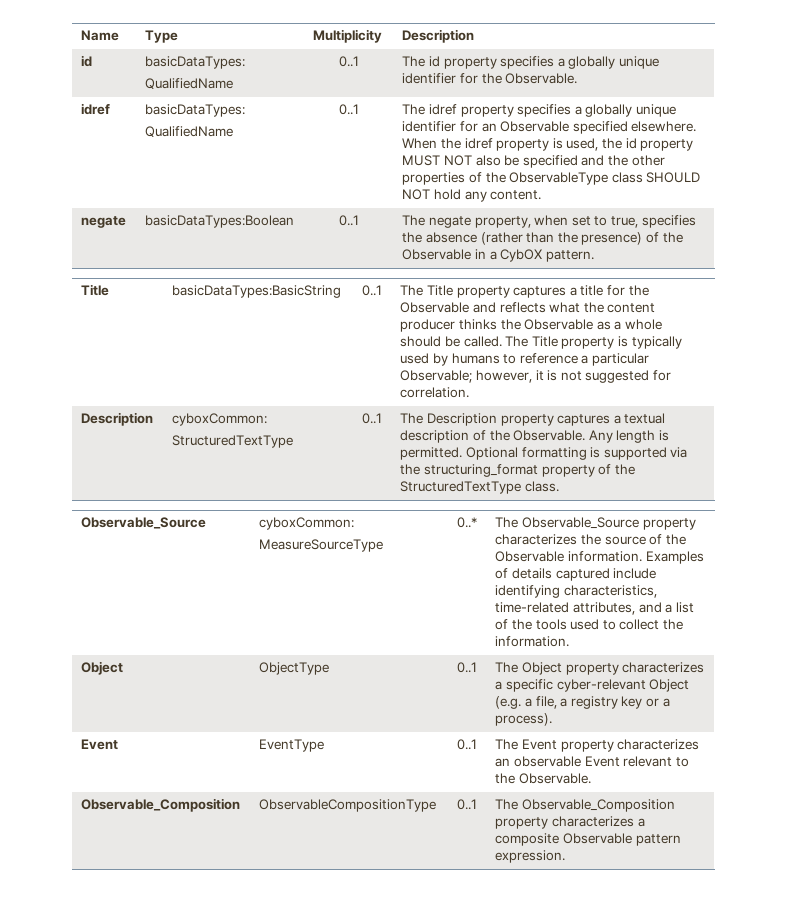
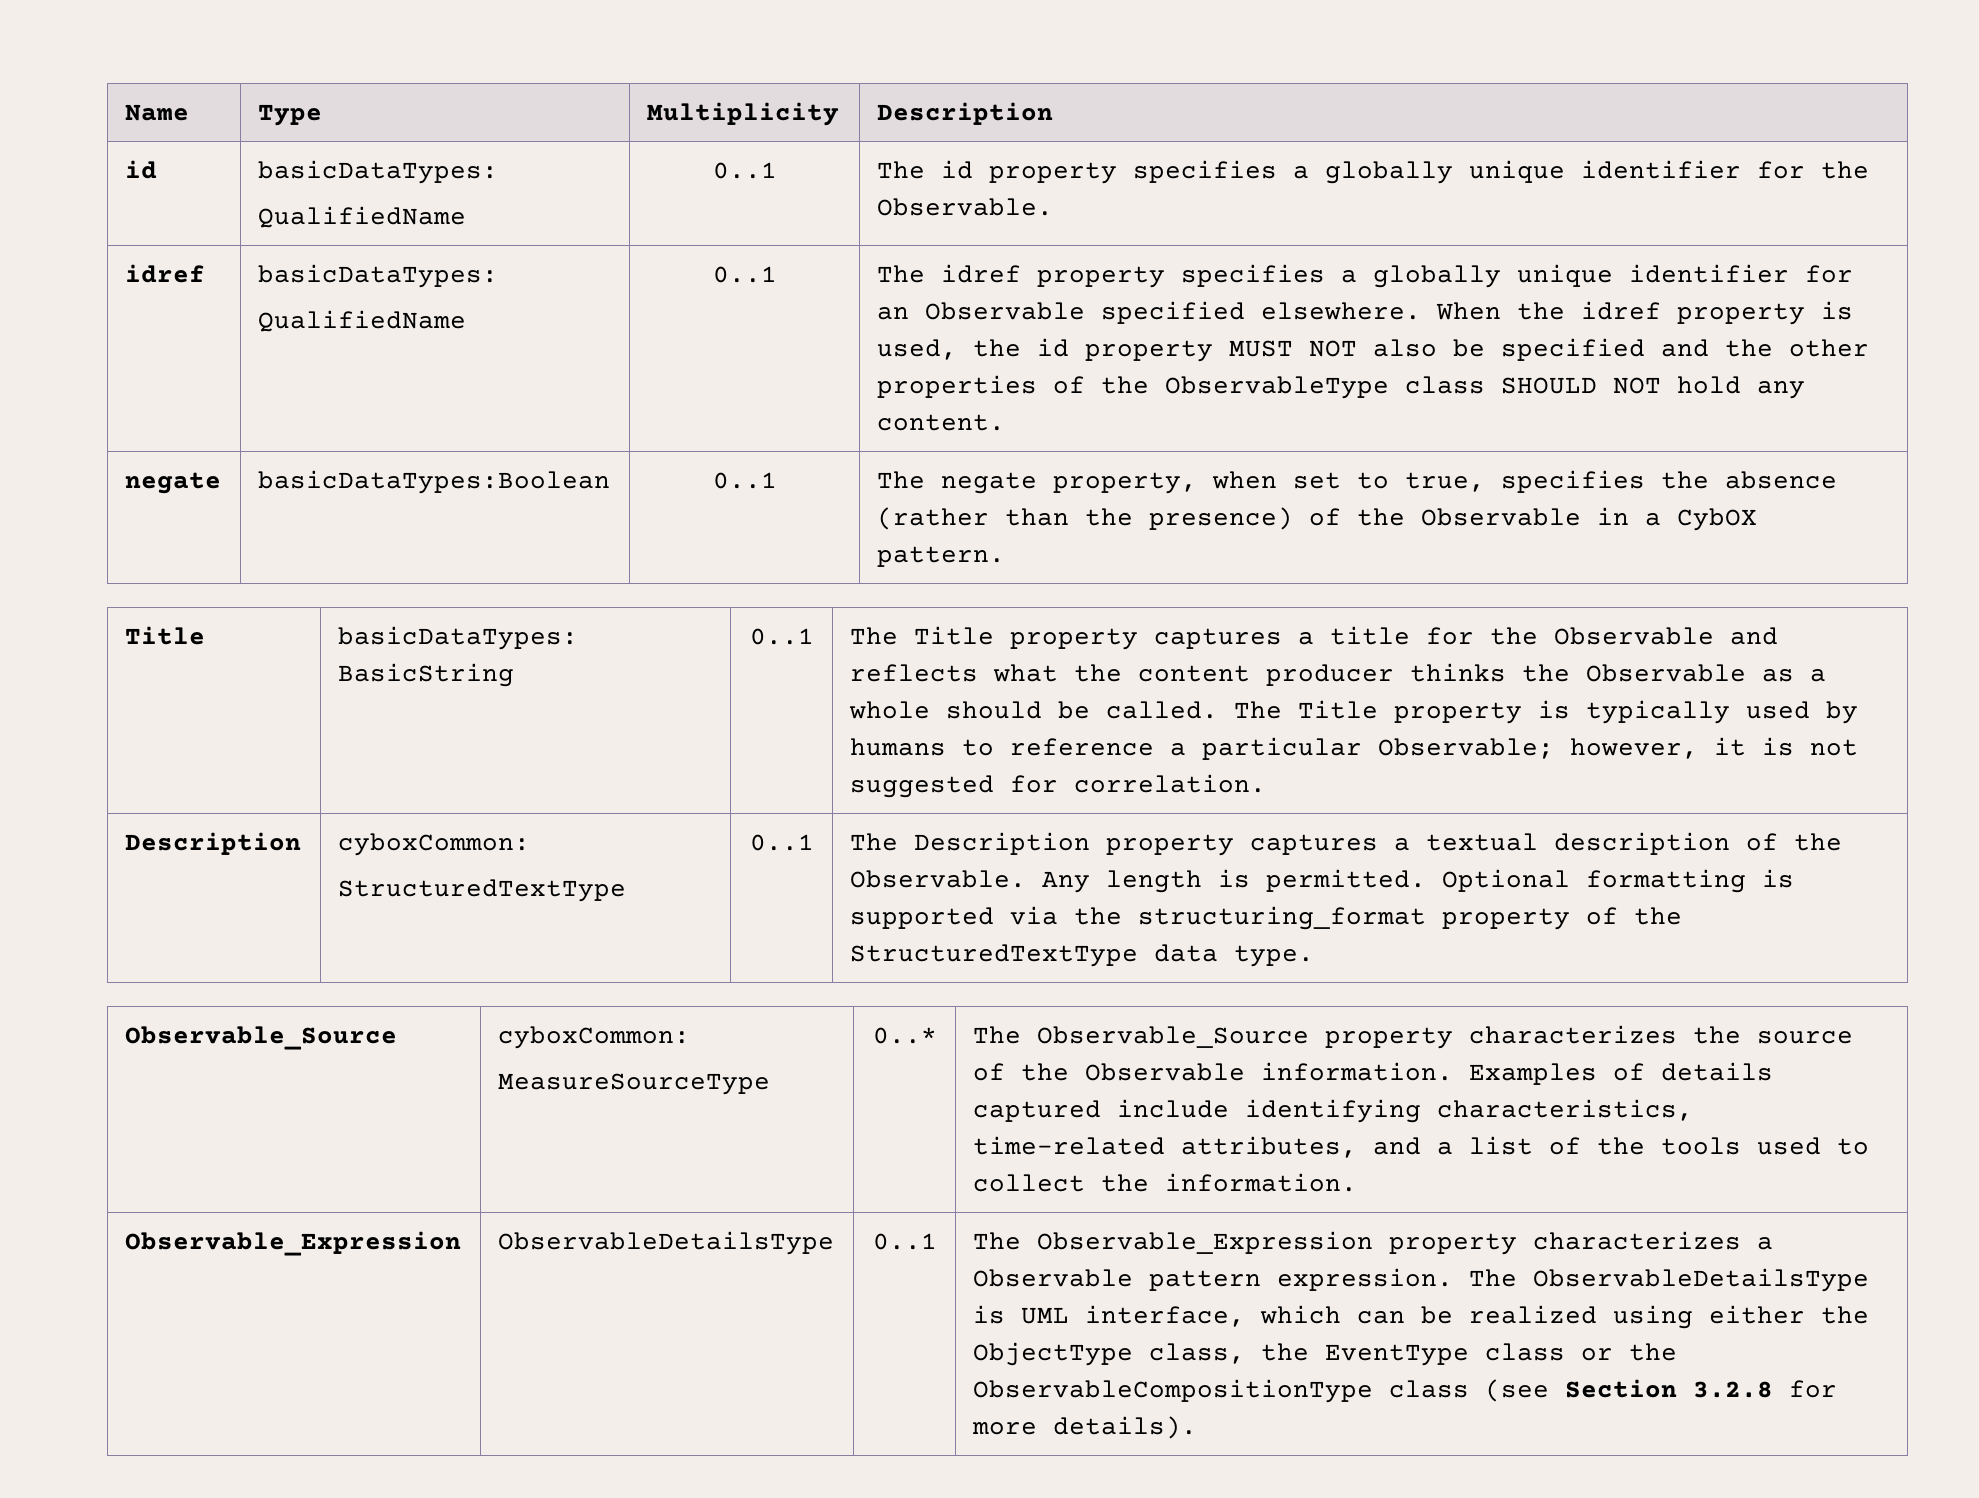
  Description | cyboxCommon:
- StructuredTextType | 0..1 | The Description property captures a textual description of the Observable. Any length is permitted. Optional formatting is supported via the structuring_format property of the StructuredTextType class.
+ StructuredTextType | 0..1 | The Description property captures a textual description of the Observable. Any length is permitted. Optional formatting is supported via the structuring_format property of the StructuredTextType data type.
- Object | ObjectType | 0..1 | The Object property characterizes a specific cyber-relevant Object (e.g. a file, a registry key or a process).
- Event | EventType | 0..1 | The Event property characterizes an observable Event relevant to the Observable.
- Observable_Composition | ObservableCompositionType | 0..1 | The Observable_Composition property characterizes a composite Observable pattern expression.
+ Observable_Expression | ObservableDetailsType | 0..1 | The Observable_Expression property characterizes a Observable pattern expression. The ObservableDetailsType is UML interface, which can be realized using either the ObjectType class, the EventType class or the ObservableCompositionType class (see Section 3.2.8 for more details).

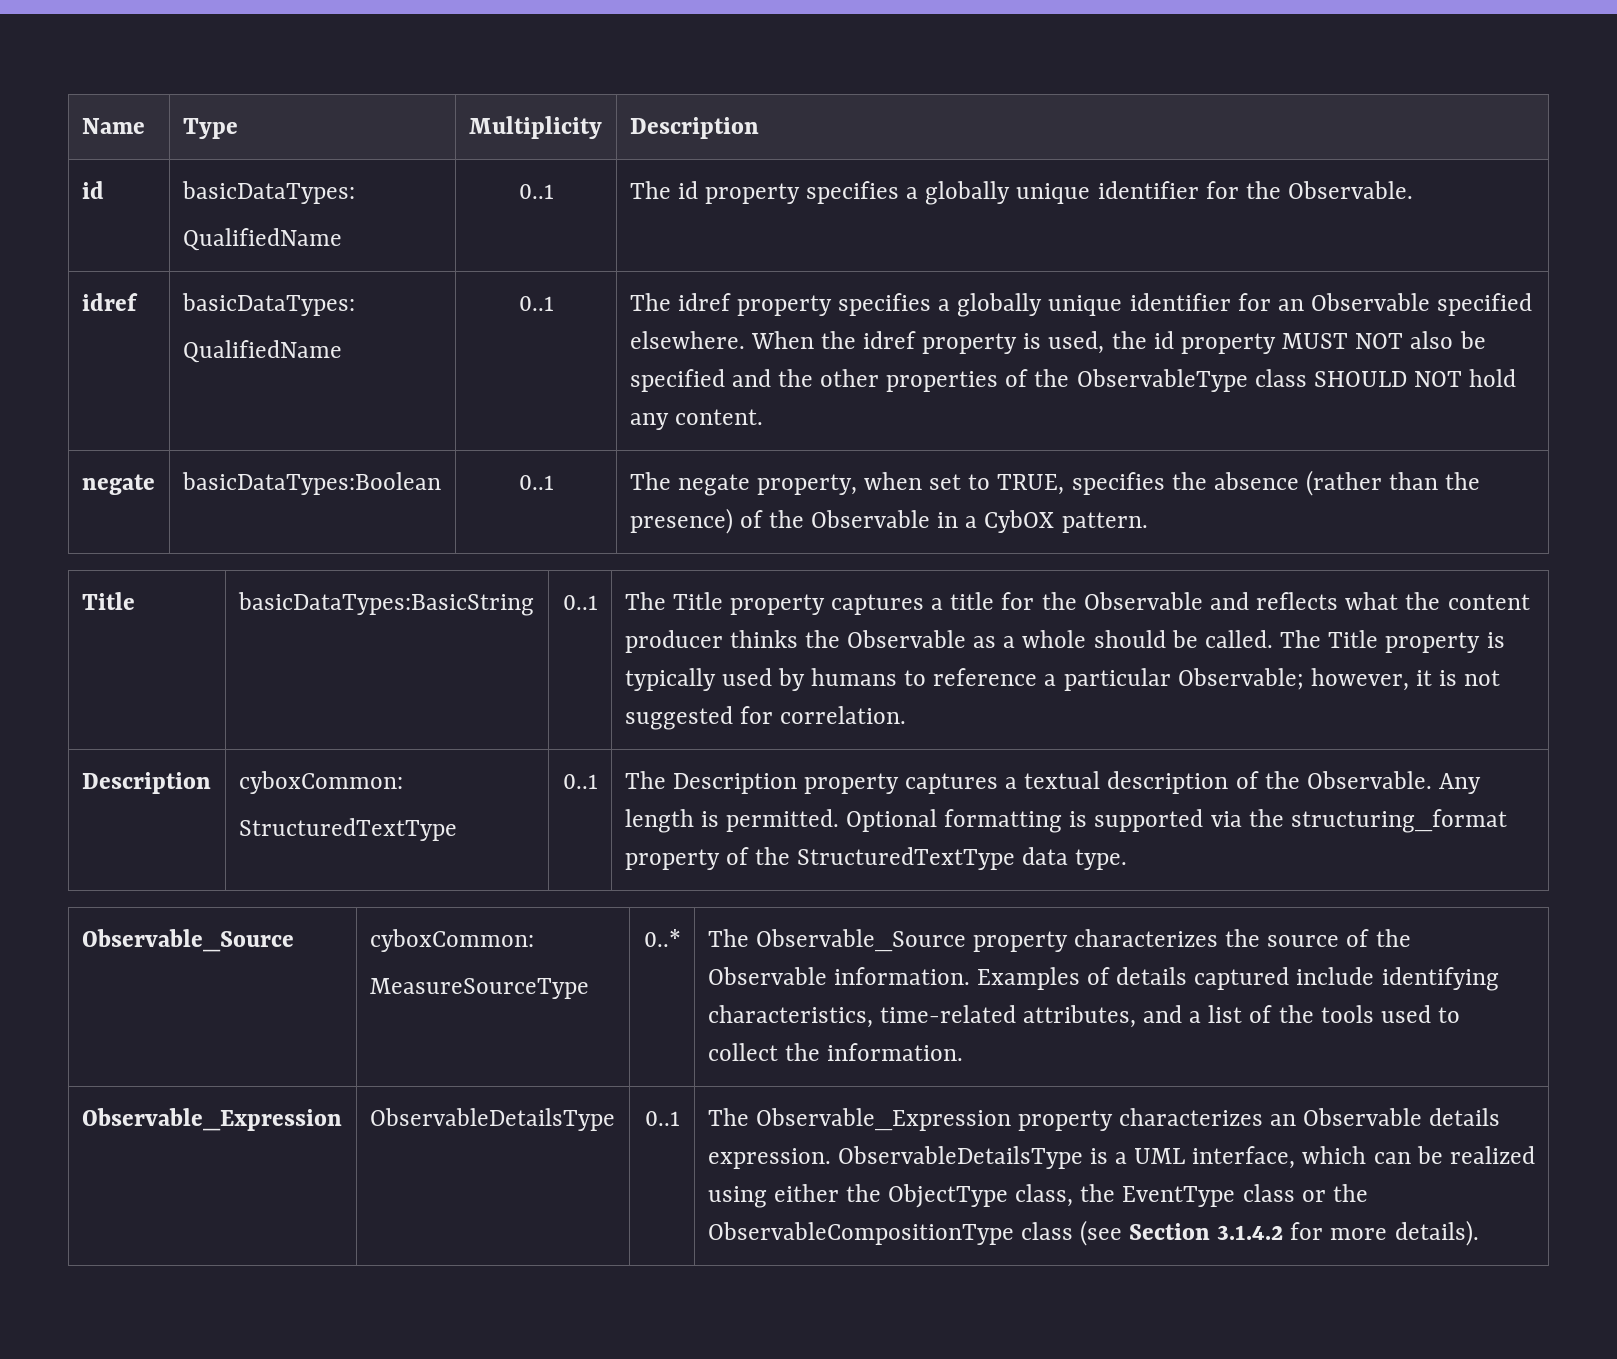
- negate | basicDataTypes:Boolean | 0..1 | The negate property, when set to true, specifies the absence (rather than the presence) of the Observable in a CybOX pattern.
+ negate | basicDataTypes:Boolean | 0..1 | The negate property, when set to TRUE, specifies the absence (rather than the presence) of the Observable in a CybOX pattern.
- Observable_Expression | ObservableDetailsType | 0..1 | The Observable_Expression property characterizes a Observable pattern expression. The ObservableDetailsType is UML interface, which can be realized using either the ObjectType class, the EventType class or the ObservableCompositionType class (see Section 3.2.8 for more details).
+ Observable_Expression | ObservableDetailsType | 0..1 | The Observable_Expression property characterizes an Observable details expression. ObservableDetailsType is a UML interface, which can be realized using either the ObjectType class, the EventType class or the ObservableCompositionType class (see Section 3.1.4.2 for more details).

